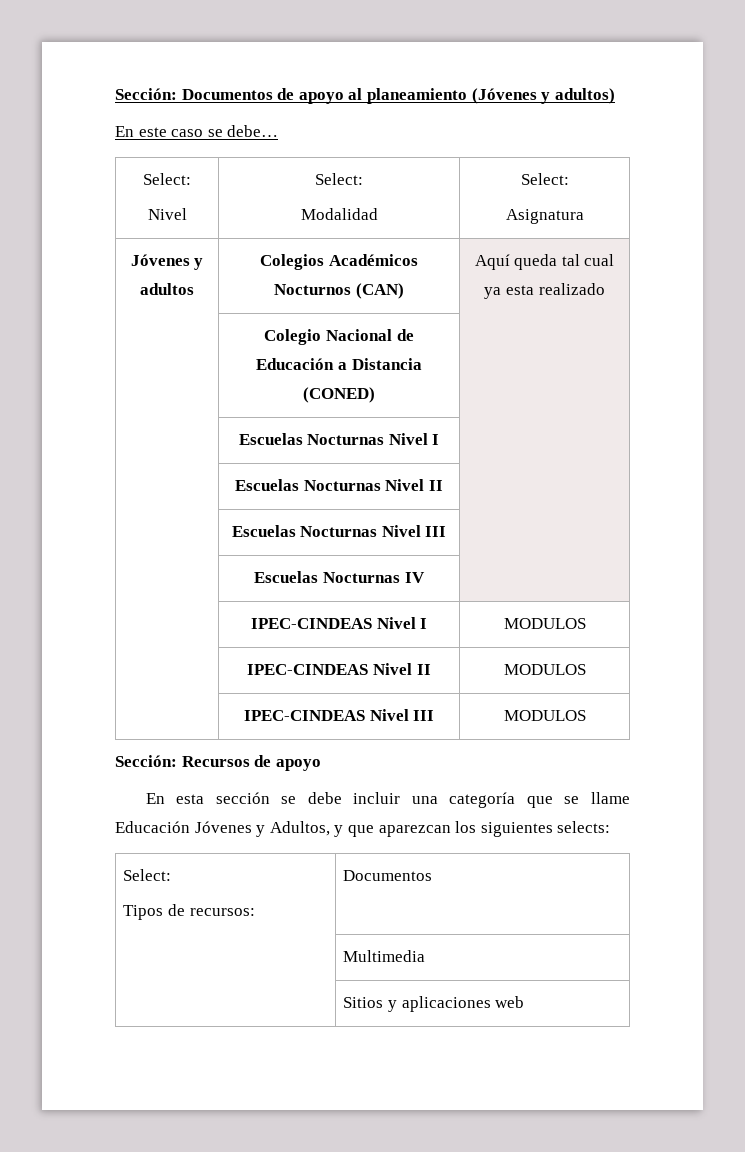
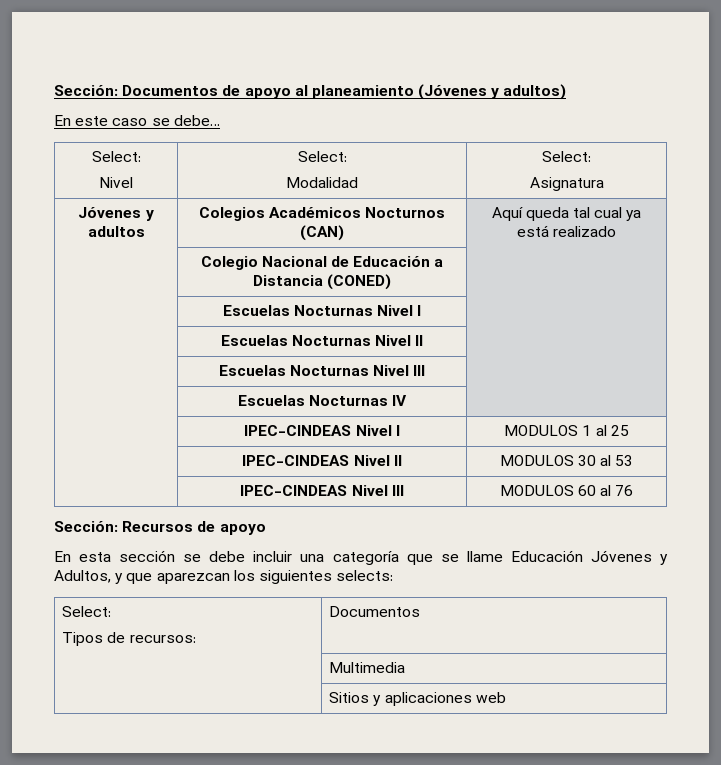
- Jóvenes y adultos | Colegios Académicos Nocturnos (CAN) | Aquí queda tal cual ya esta realizado
+ Jóvenes y adultos | Colegios Académicos Nocturnos (CAN) | Aquí queda tal cual ya está realizado
- | IPEC-CINDEAS Nivel I | MODULOS
+ | IPEC-CINDEAS Nivel I | MODULOS 1 al 25
- | IPEC-CINDEAS Nivel II | MODULOS
+ | IPEC-CINDEAS Nivel II | MODULOS 30 al 53
- | IPEC-CINDEAS Nivel III | MODULOS
+ | IPEC-CINDEAS Nivel III | MODULOS 60 al 76

